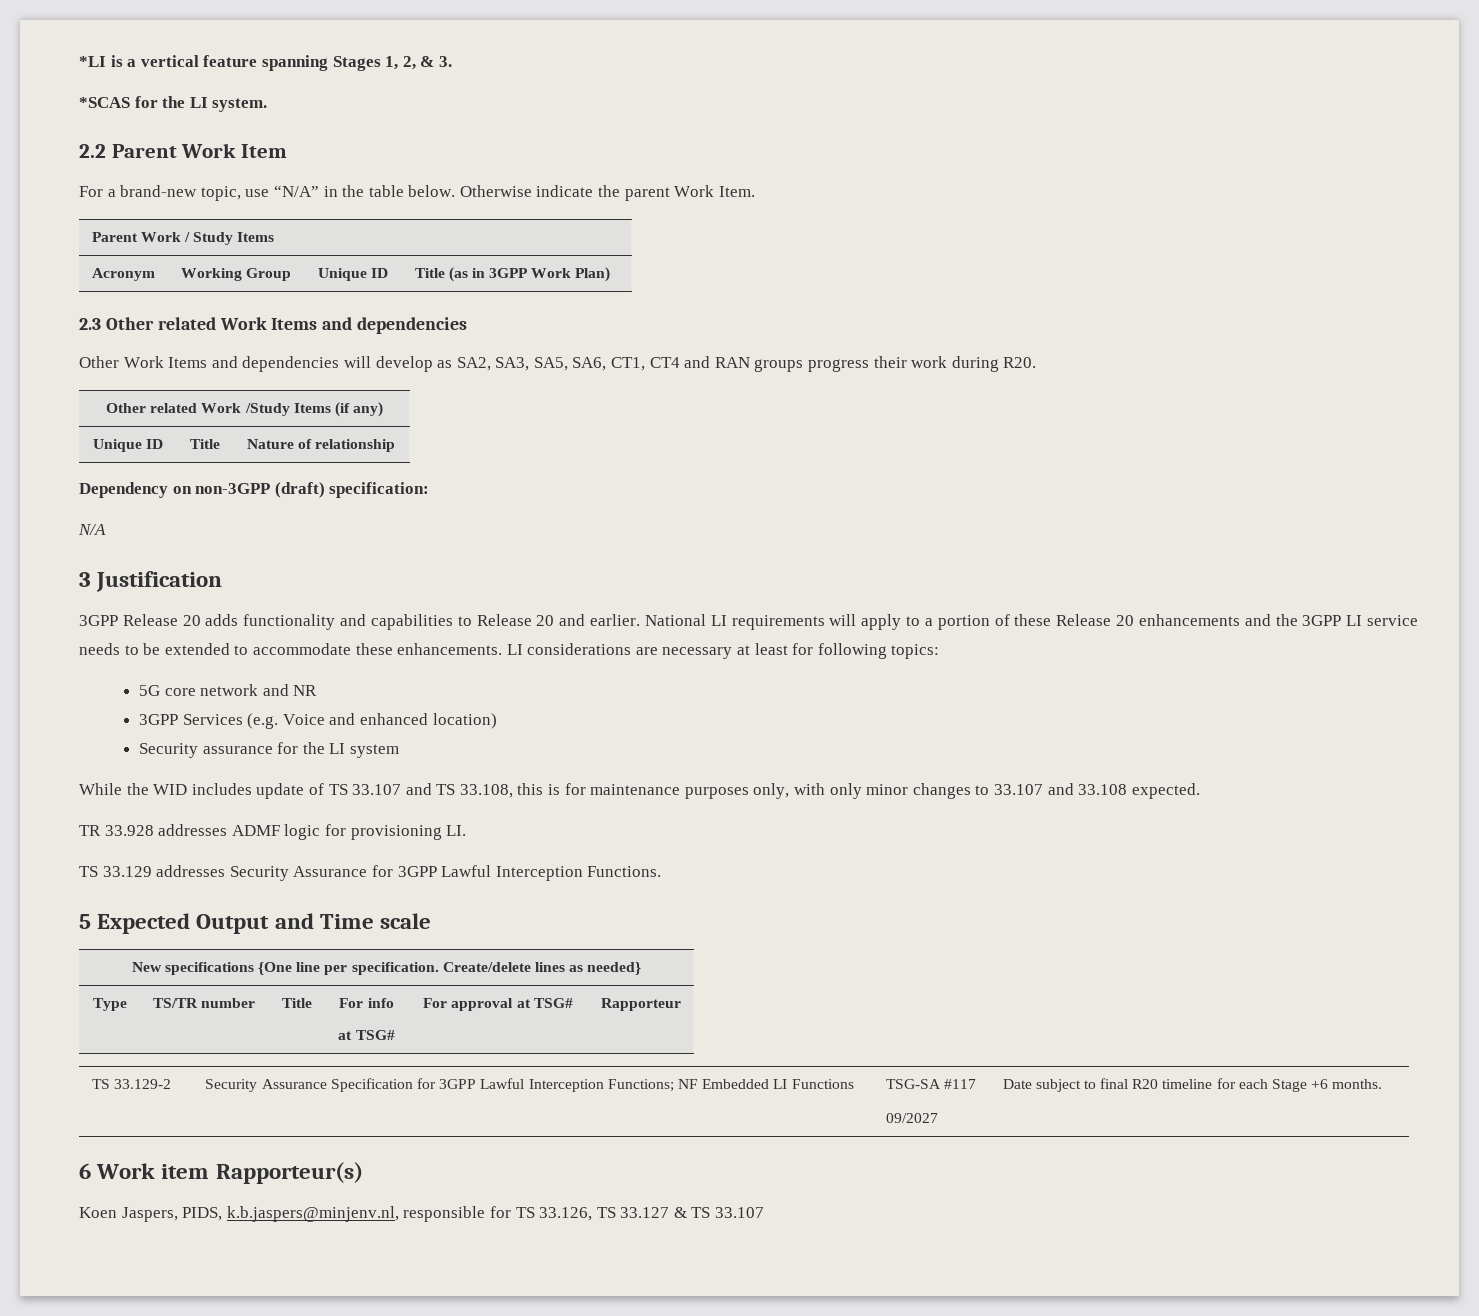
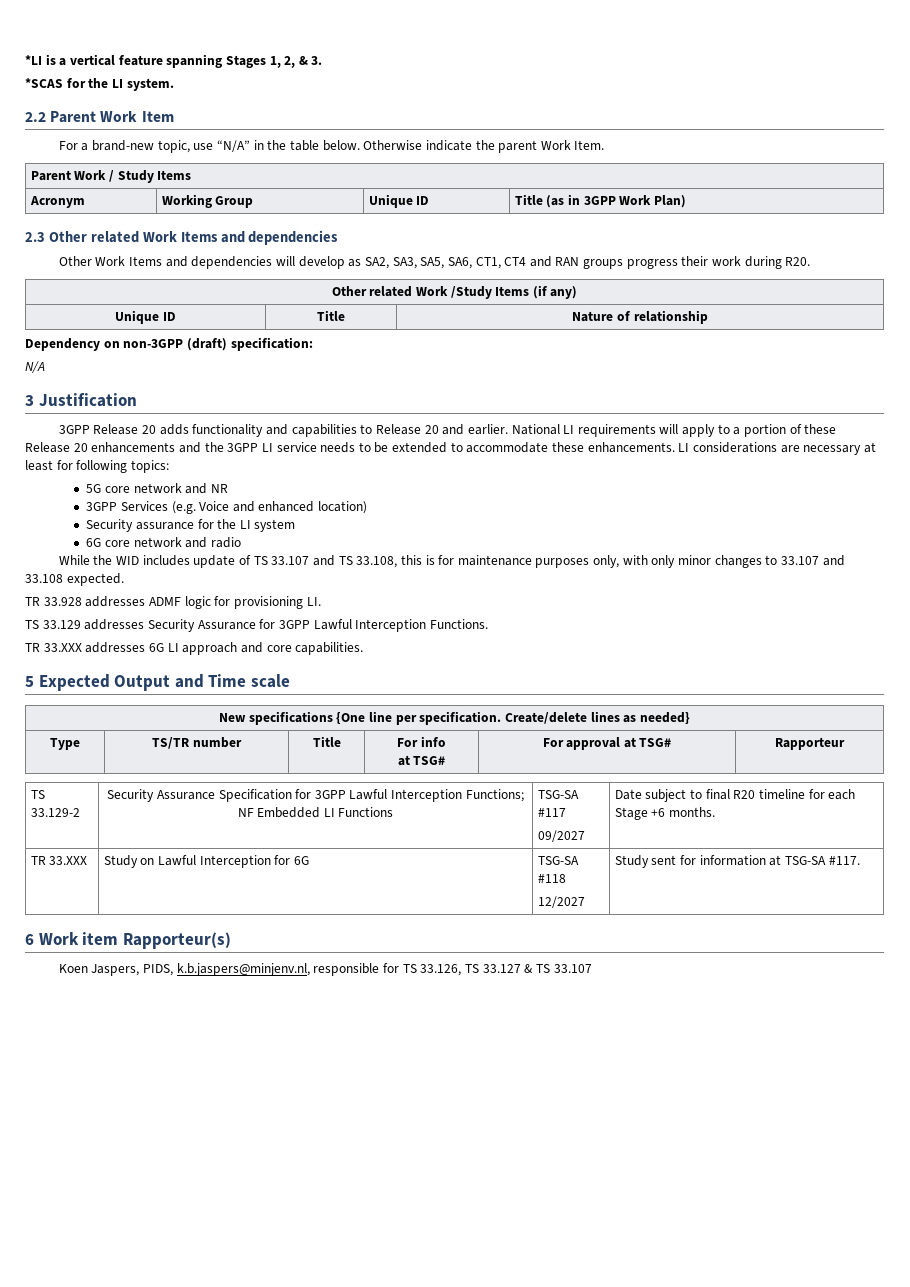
+ 6G core network and radio
+ TR 33.XXX addresses 6G LI approach and core capabilities.
+ TR 33.XXX | Study on Lawful Interception for 6G | TSG-SA #118
+ 12/2027 | Study sent for information at TSG-SA #117.

